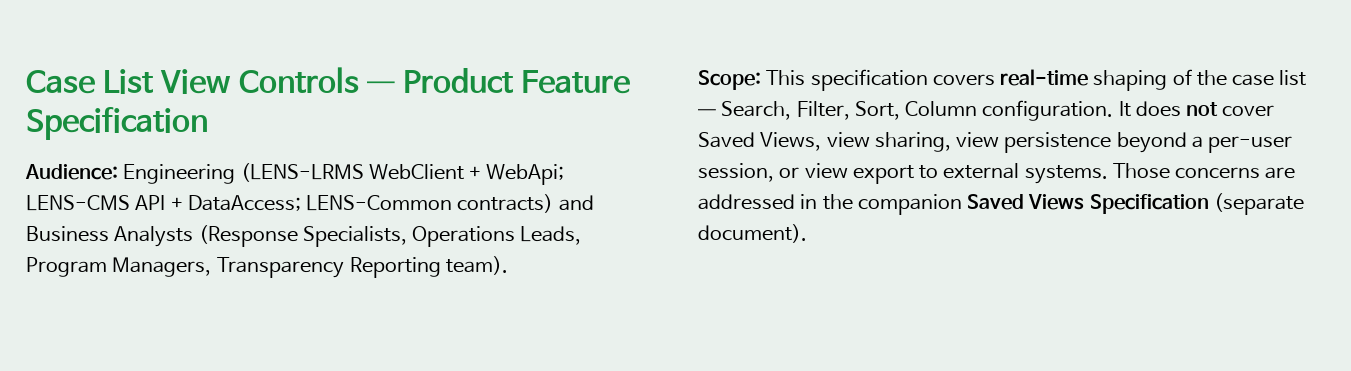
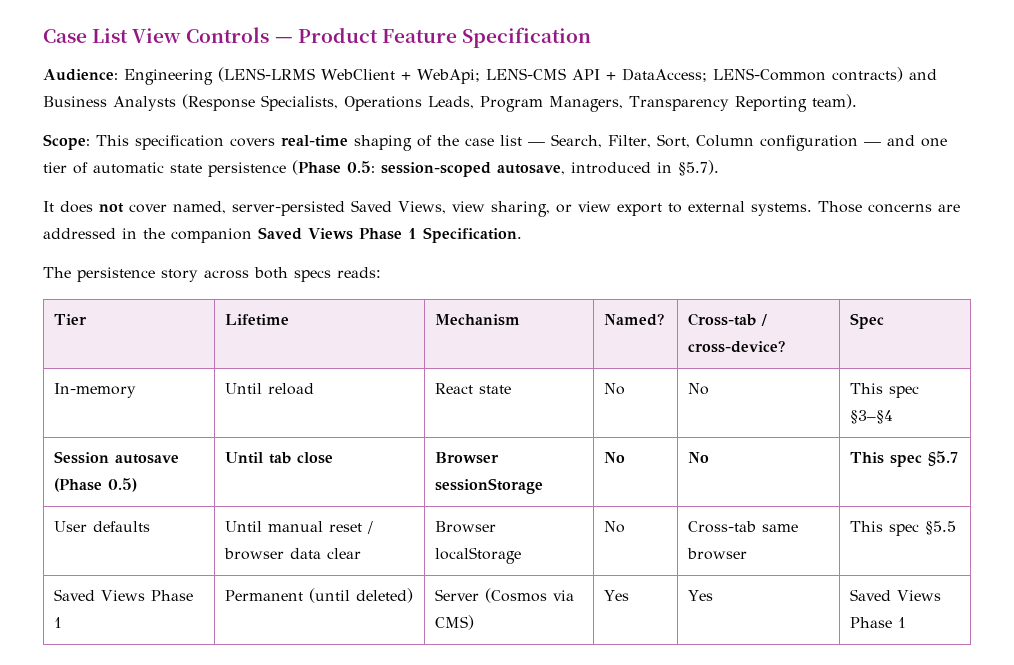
- Scope: This specification covers real-time shaping of the case list — Search, Filter, Sort, Column configuration. It does not cover Saved Views, view sharing, view persistence beyond a per-user session, or view export to external systems.
+ Scope: This specification covers real-time shaping of the case list — Search, Filter, Sort, Column configuration — and one tier of automatic state persistence (Phase 0.5: session-scoped autosave, introduced in §5.7).
+ It does not cover named, server-persisted Saved Views, view sharing, or view export to external systems.
- Those concerns are addressed in the companion Saved Views Specification (separate document).
+ Those concerns are addressed in the companion Saved Views Phase 1 Specification.
+ The persistence story across both specs reads:
+ Tier | Lifetime | Mechanism | Named? | Cross-tab / cross-device? | Spec
+ In-memory | Until reload | React state | No | No | This spec §3–§4
+ Session autosave (Phase 0.5) | Until tab close | Browser sessionStorage | No | No | This spec §5.7
+ User defaults | Until manual reset / browser data clear | Browser localStorage | No | Cross-tab same browser | This spec §5.5
+ Saved Views Phase 1 | Permanent (until deleted) | Server (Cosmos via CMS) | Yes | Yes | Saved Views Phase 1

